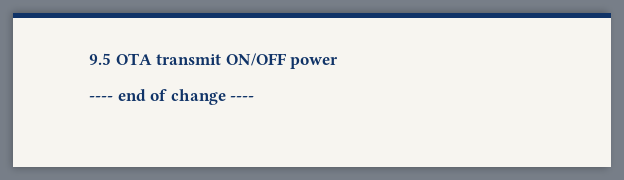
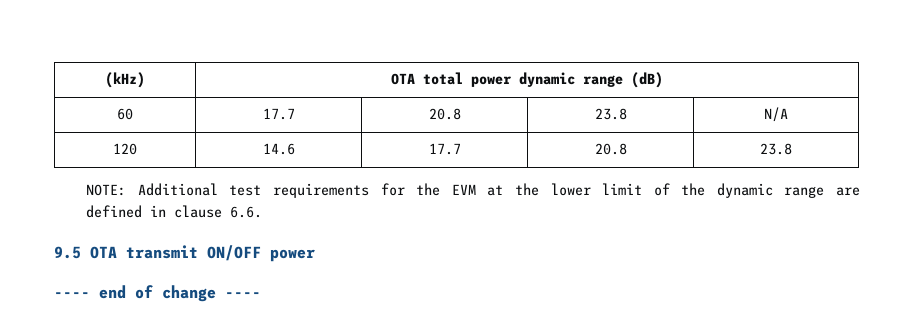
+ (kHz) | OTA total power dynamic range (dB)
+ 60 | 17.7 | 20.8 | 23.8 | N/A
+ 120 | 14.6 | 17.7 | 20.8 | 23.8
+ NOTE: Additional test requirements for the EVM at the lower limit of the dynamic range are defined in clause 6.6.

